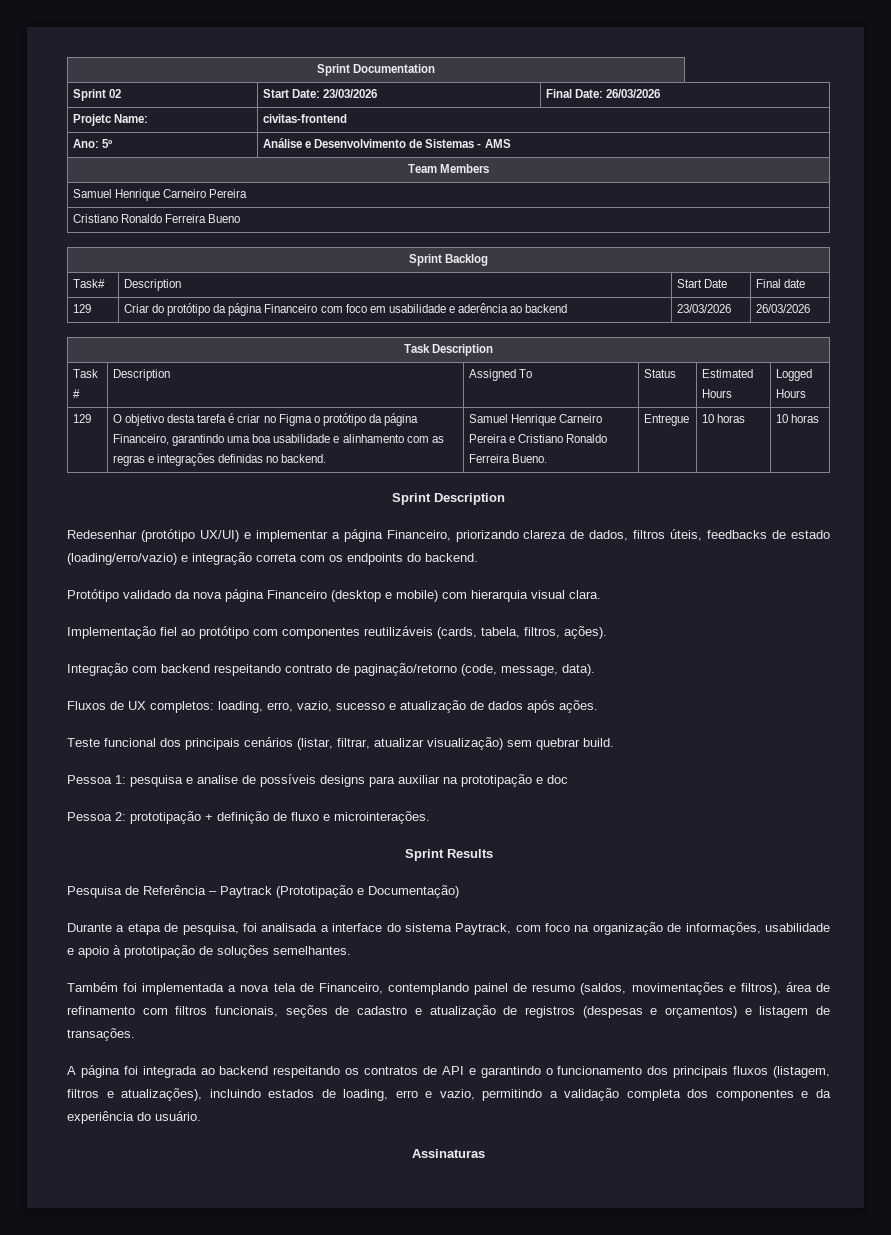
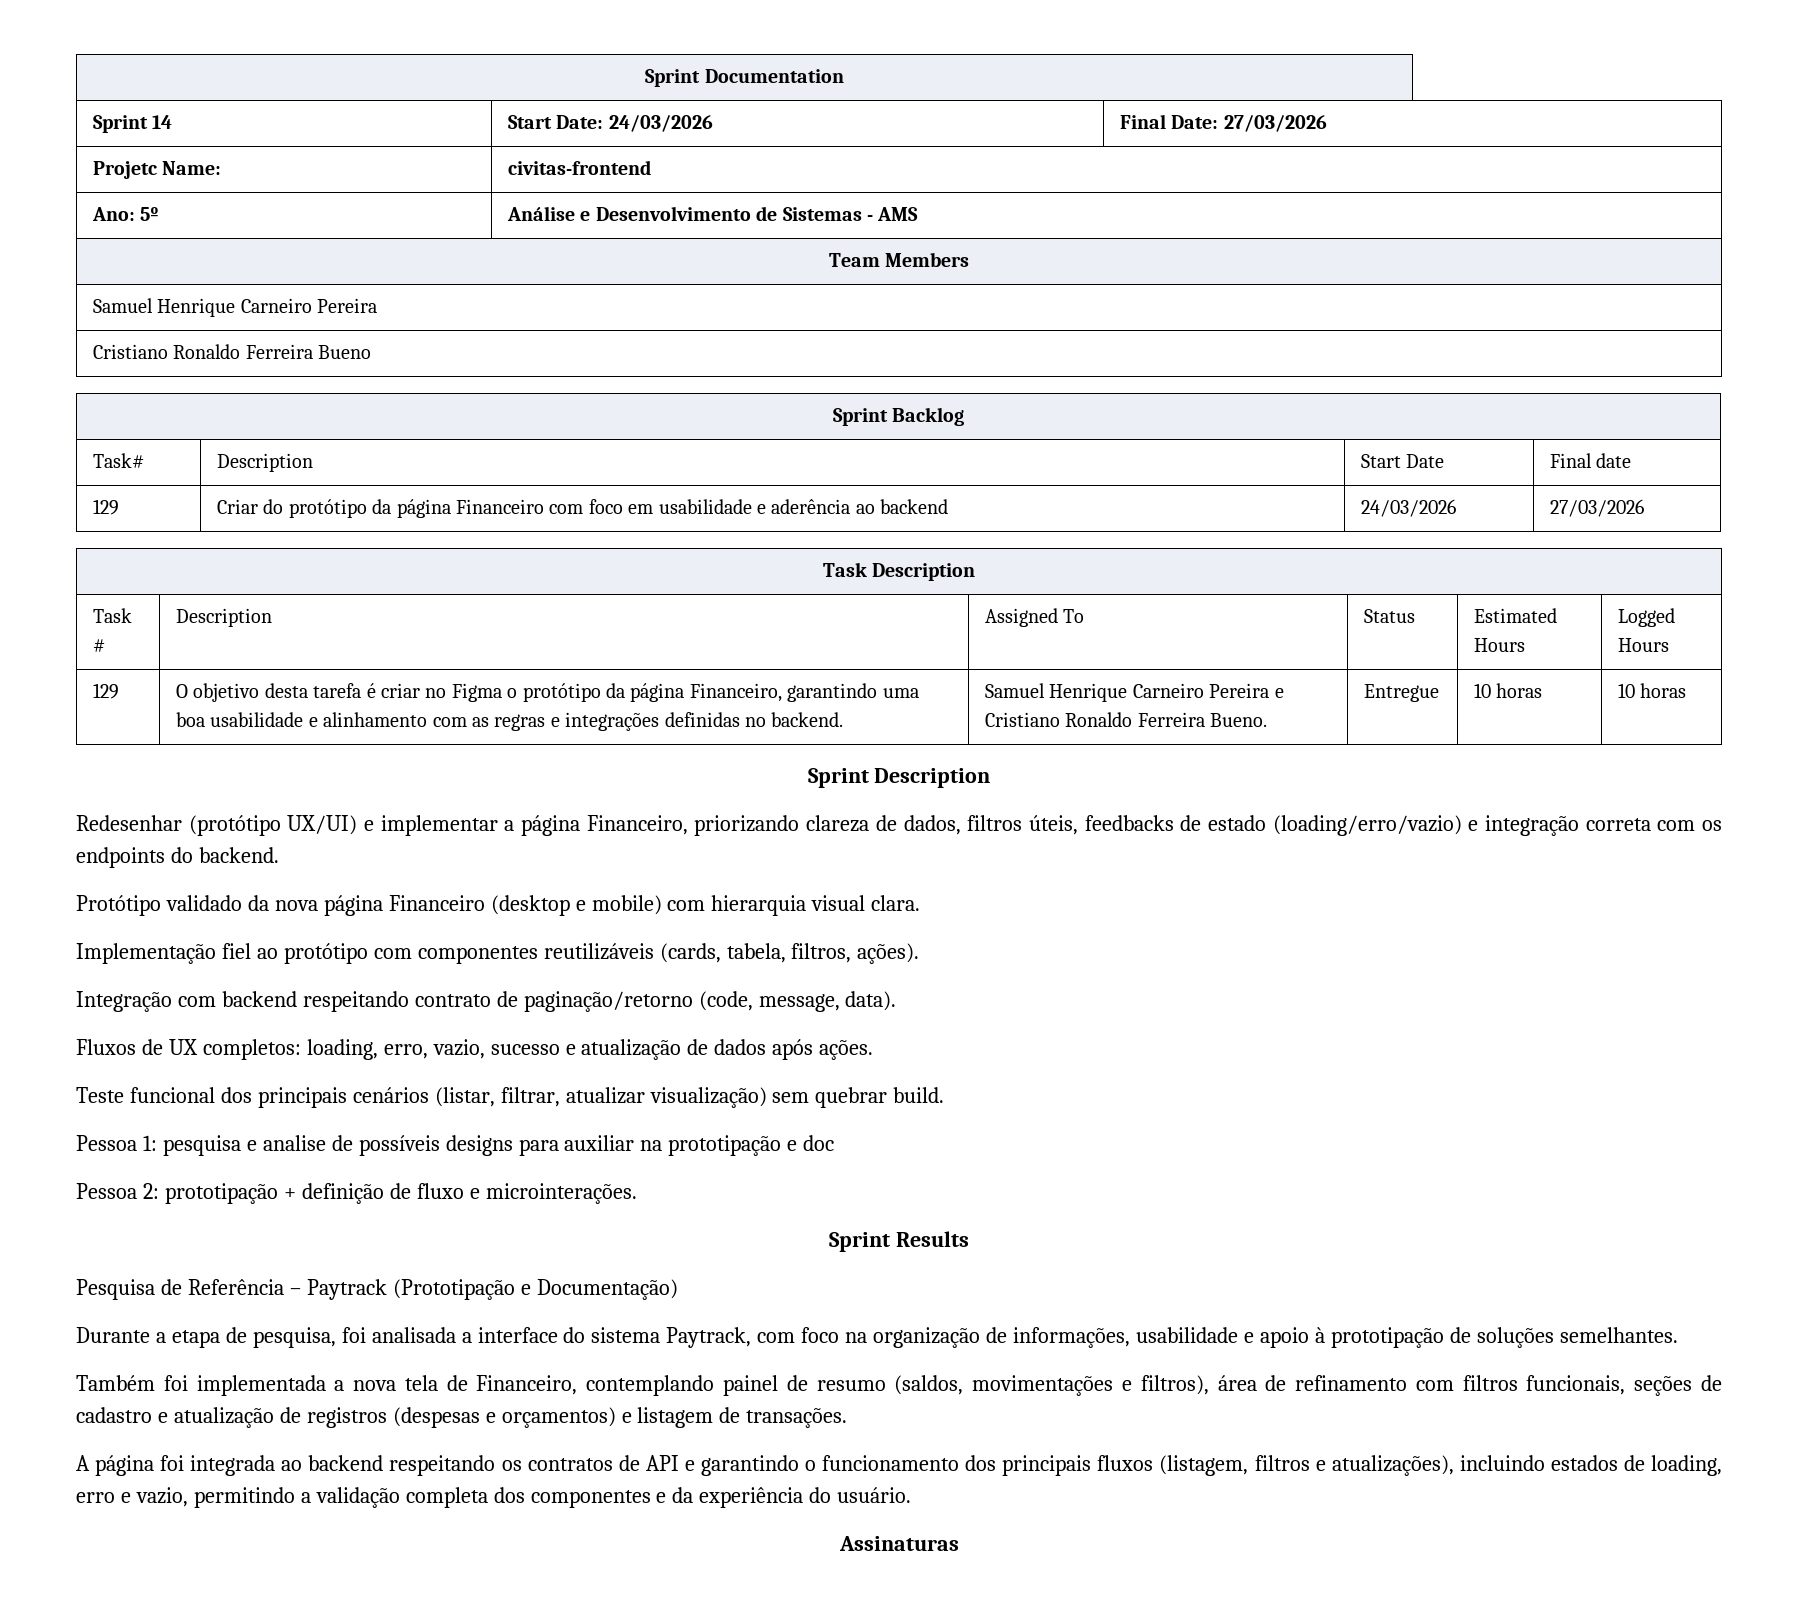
- Sprint 02 | Start Date: 23/03/2026 | Final Date: 26/03/2026
+ Sprint 14 | Start Date: 24/03/2026 | Final Date: 27/03/2026
- 129 | Criar do protótipo da página Financeiro com foco em usabilidade e aderência ao backend | 23/03/2026 | 26/03/2026
+ 129 | Criar do protótipo da página Financeiro com foco em usabilidade e aderência ao backend | 24/03/2026 | 27/03/2026

